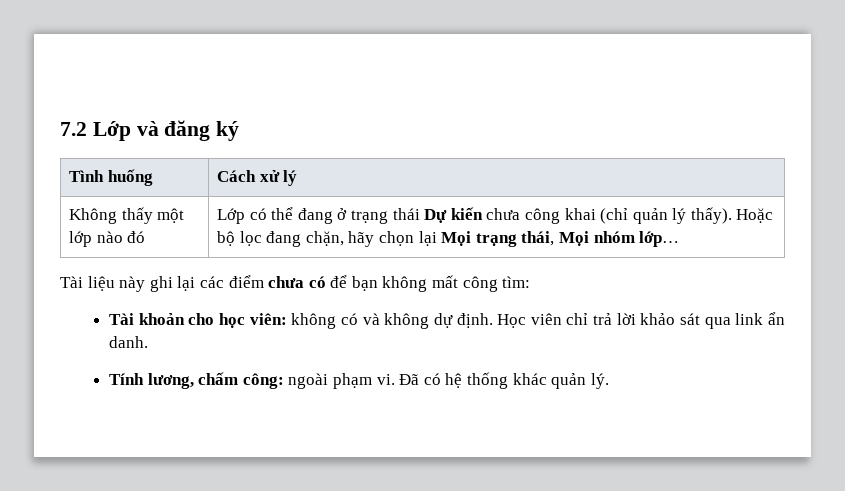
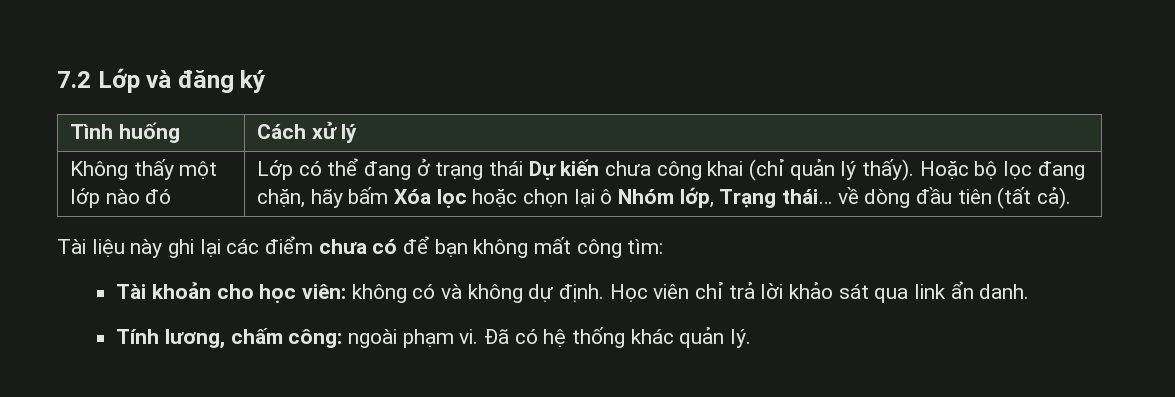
- Hoặc bộ lọc đang chặn, hãy chọn lại Mọi trạng thái, Mọi nhóm lớp…
+ Hoặc bộ lọc đang chặn, hãy bấm Xóa lọc hoặc chọn lại ô Nhóm lớp, Trạng thái… về dòng đầu tiên (tất cả).

